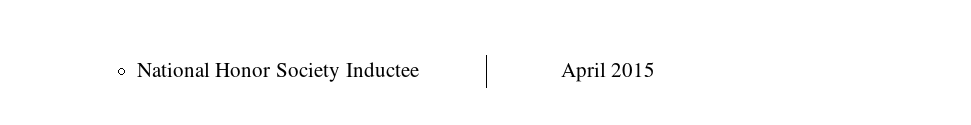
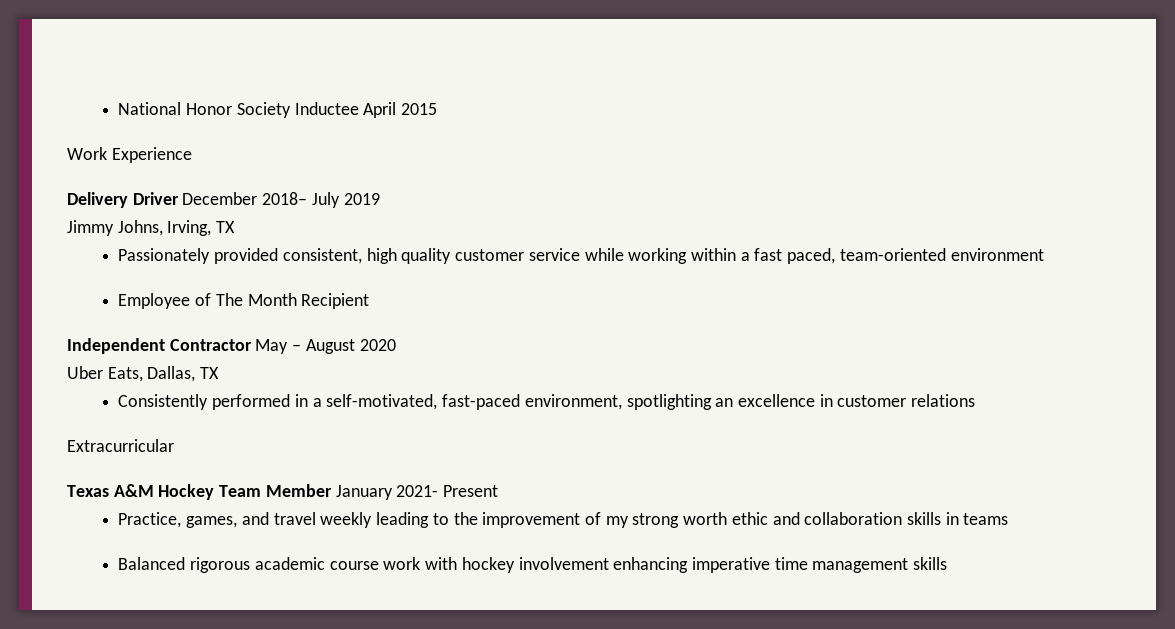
+ Work Experience
+ Delivery Driver December 2018– July 2019
+ Jimmy Johns, Irving, TX
+ Passionately provided consistent, high quality customer service while working within a fast paced, team-oriented environment
+ Employee of The Month Recipient
+ Independent Contractor May – August 2020
+ Uber Eats, Dallas, TX
+ Consistently performed in a self-motivated, fast-paced environment, spotlighting an excellence in customer relations
+ Extracurricular
+ Texas A&M Hockey Team Member January 2021- Present
+ Practice, games, and travel weekly leading to the improvement of my strong worth ethic and collaboration skills in teams
+ Balanced rigorous academic course work with hockey involvement enhancing imperative time management skills

